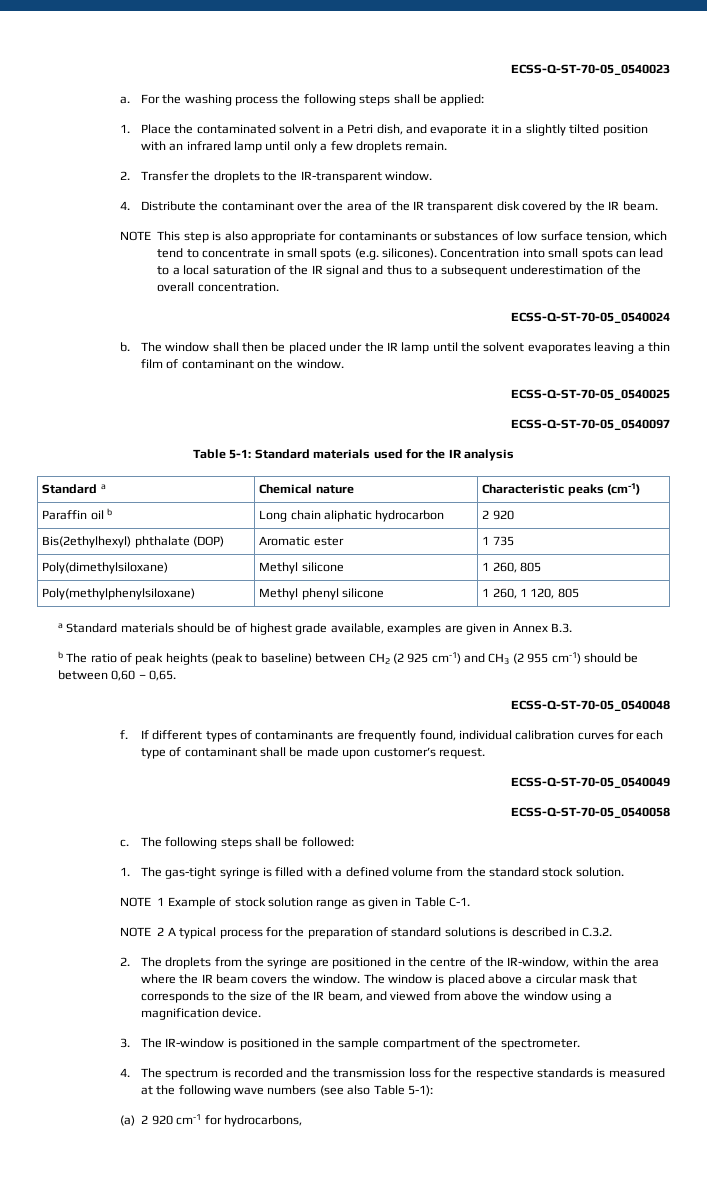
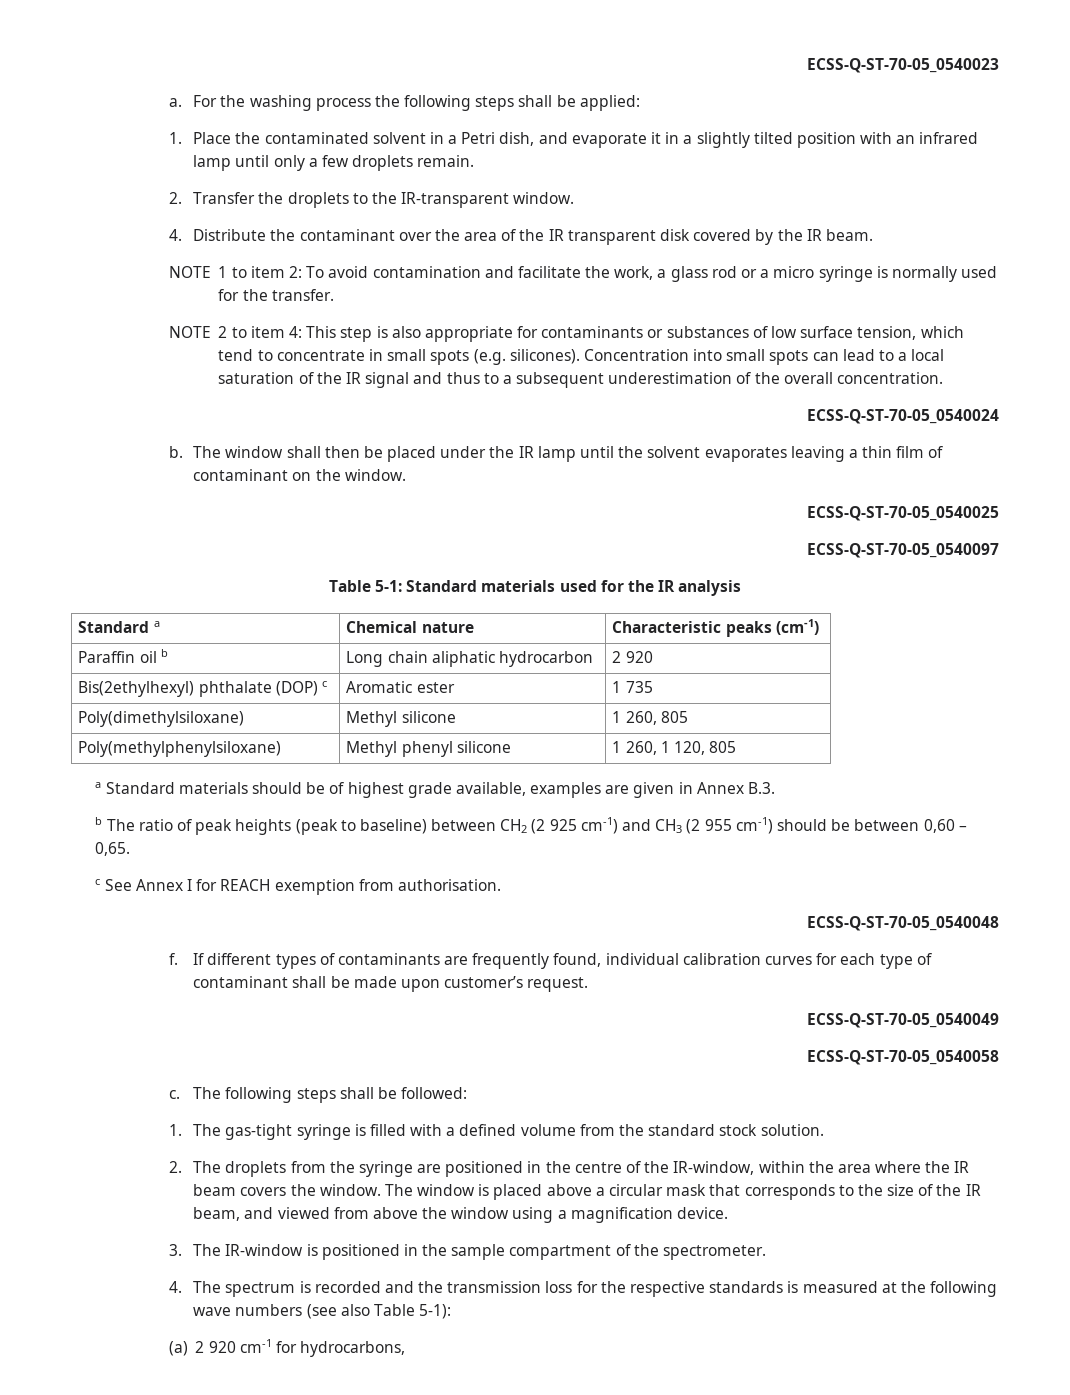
- NOTE This step is also appropriate for contaminants or substances of low surface tension, which tend to concentrate in small spots (e.g. silicones).
+ NOTE 1 to item 2: To avoid contamination and facilitate the work, a glass rod or a micro syringe is normally used for the transfer.
+ NOTE 2 to item 4: This step is also appropriate for contaminants or substances of low surface tension, which tend to concentrate in small spots (e.g. silicones).
- Bis(2ethylhexyl) phthalate (DOP) | Aromatic ester | 1 735
+ Bis(2ethylhexyl) phthalate (DOP) c | Aromatic ester | 1 735
+ c See Annex I for REACH exemption from authorisation.
- NOTE 1 Example of stock solution range as given in Table C-1.
- NOTE 2 A typical process for the preparation of standard solutions is described in C.3.2.

